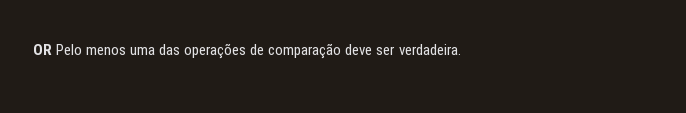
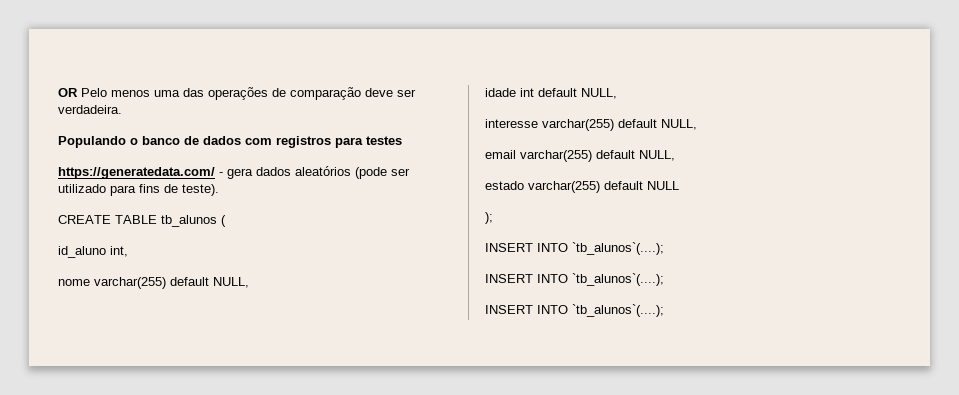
+ Populando o banco de dados com registros para testes
+ https://generatedata.com/ - gera dados aleatórios (pode ser utilizado para fins de teste).
+ CREATE TABLE tb_alunos (
+ id_aluno int,
+ nome varchar(255) default NULL,
+ idade int default NULL,
+ interesse varchar(255) default NULL,
+ email varchar(255) default NULL,
+ estado varchar(255) default NULL
+ );
+ INSERT INTO `tb_alunos`(....);
+ INSERT INTO `tb_alunos`(....);
+ INSERT INTO `tb_alunos`(....);

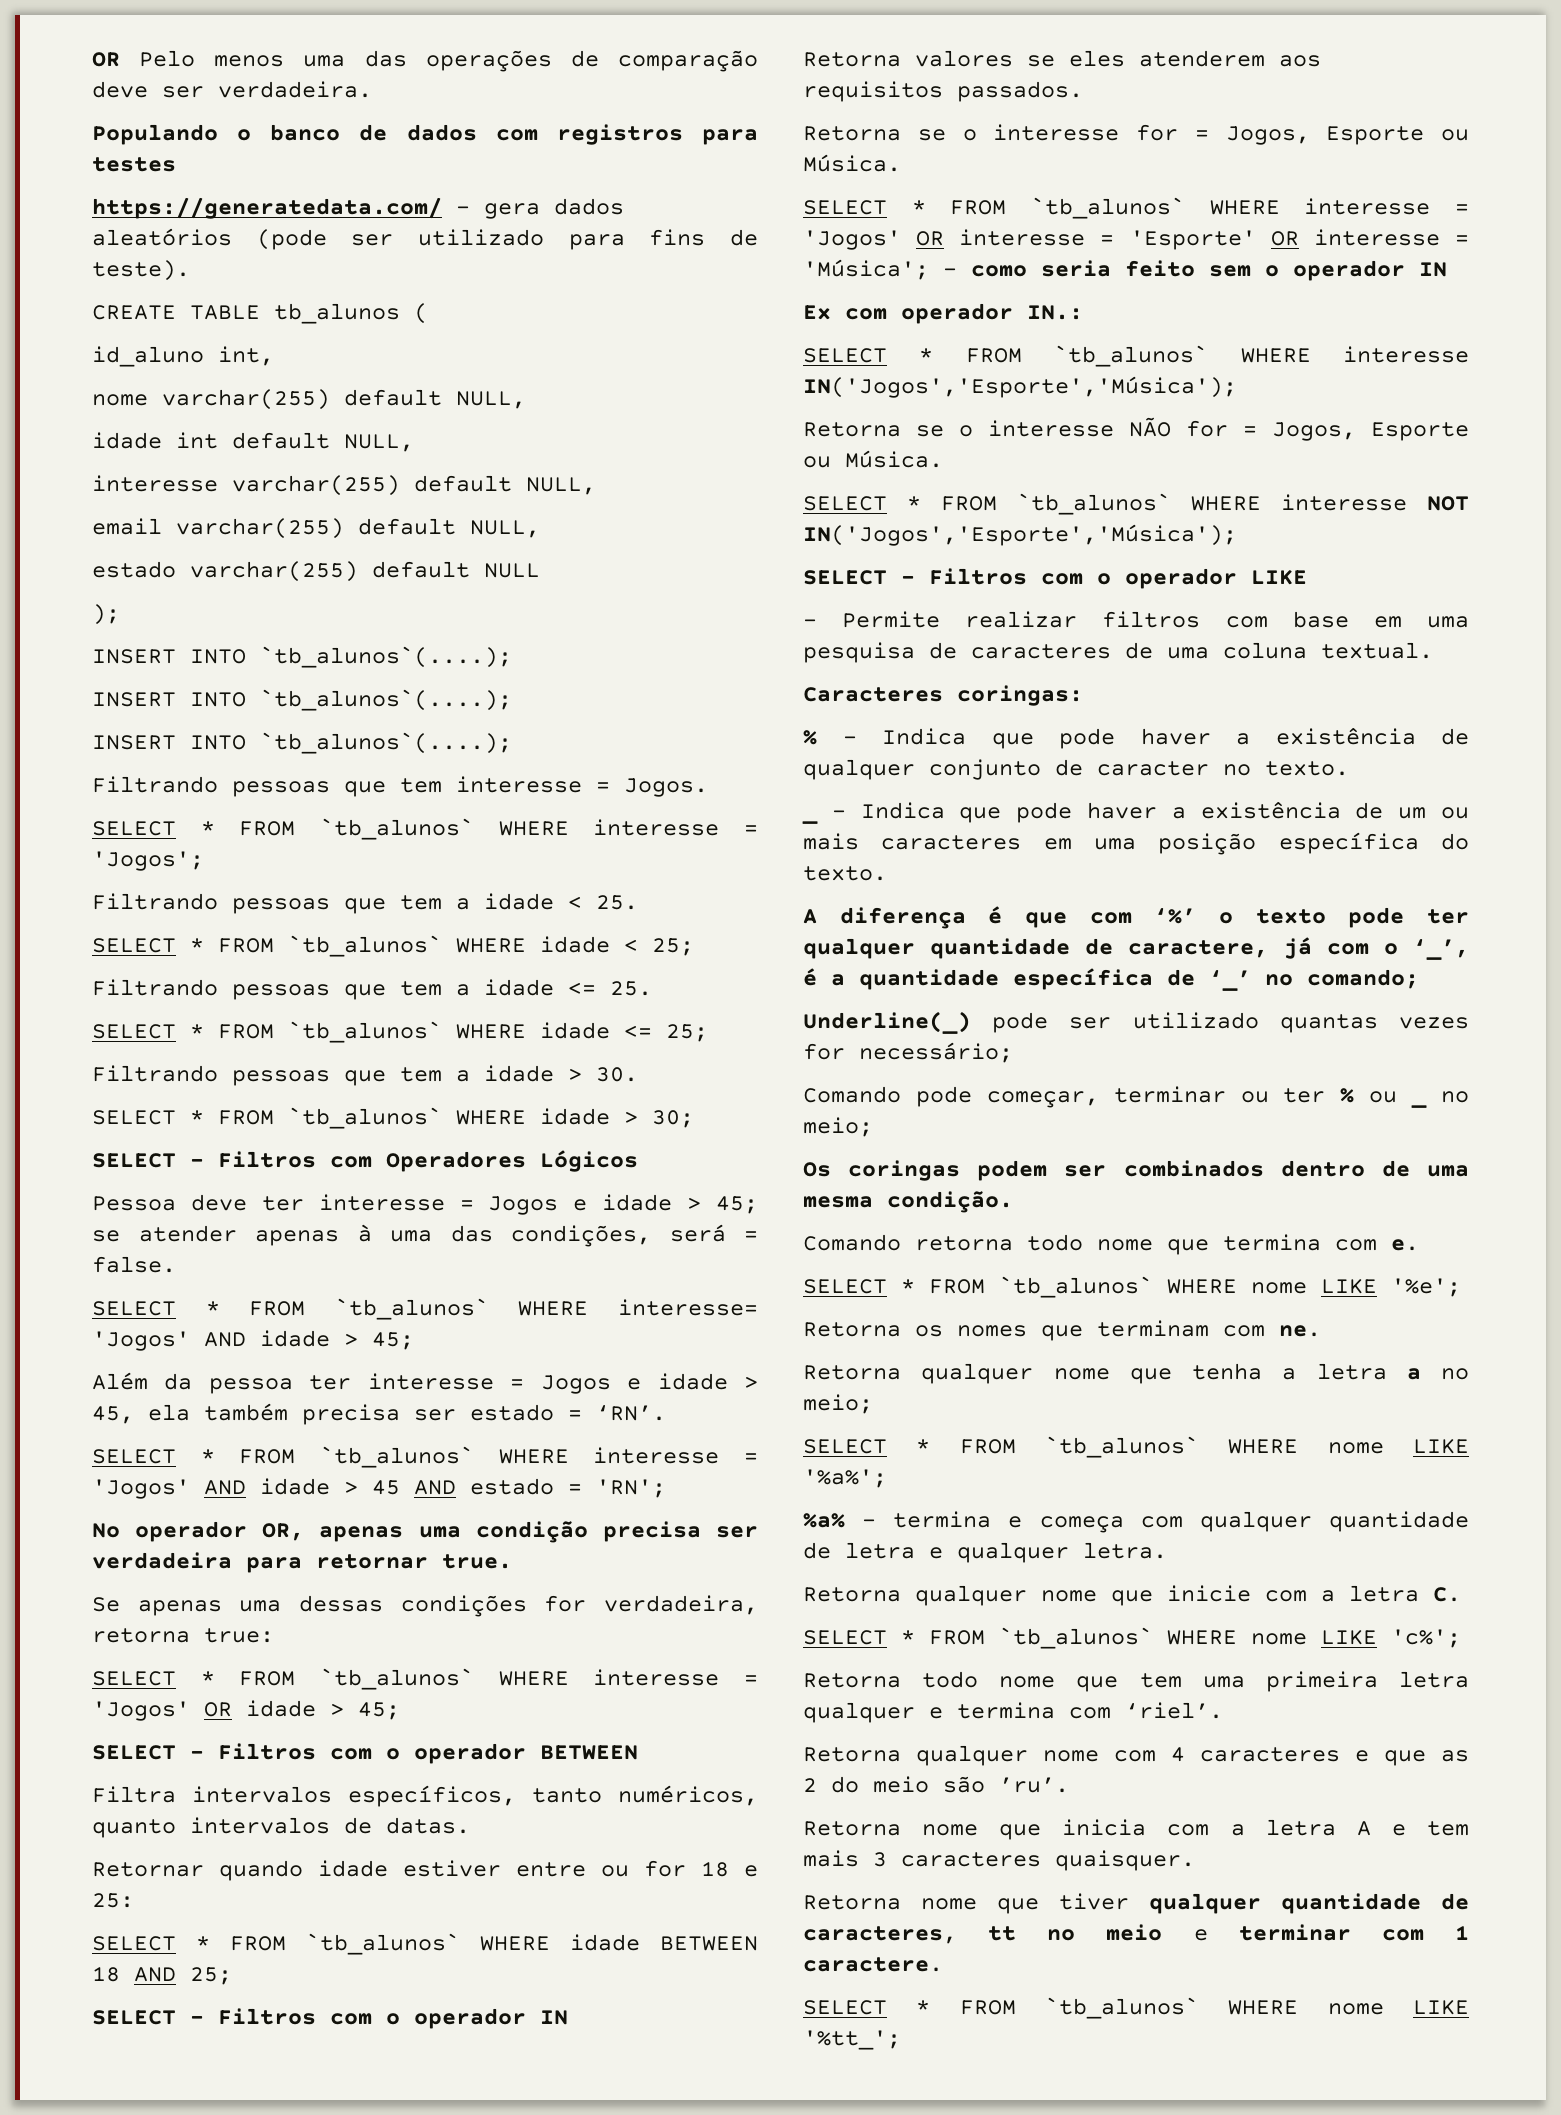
+ Filtrando pessoas que tem interesse = Jogos.
+ SELECT * FROM `tb_alunos` WHERE interesse = 'Jogos';
+ Filtrando pessoas que tem a idade < 25.
+ SELECT * FROM `tb_alunos` WHERE idade < 25;
+ Filtrando pessoas que tem a idade <= 25.
+ SELECT * FROM `tb_alunos` WHERE idade <= 25;
+ Filtrando pessoas que tem a idade > 30.
+ SELECT * FROM `tb_alunos` WHERE idade > 30;
+ SELECT – Filtros com Operadores Lógicos
+ Pessoa deve ter interesse = Jogos e idade > 45; se atender apenas à uma das condições, será = false.
+ SELECT * FROM `tb_alunos` WHERE interesse= 'Jogos' AND idade > 45;
+ Além da pessoa ter interesse = Jogos e idade > 45, ela também precisa ser estado = ‘RN’.
+ SELECT * FROM `tb_alunos` WHERE interesse = 'Jogos' AND idade > 45 AND estado = 'RN';
+ No operador OR, apenas uma condição precisa ser verdadeira para retornar true.
+ Se apenas uma dessas condições for verdadeira, retorna true:
+ SELECT * FROM `tb_alunos` WHERE interesse = 'Jogos' OR idade > 45;
+ SELECT – Filtros com o operador BETWEEN
+ Filtra intervalos específicos, tanto numéricos, quanto intervalos de datas.
+ Retornar quando idade estiver entre ou for 18 e 25:
+ SELECT * FROM `tb_alunos` WHERE idade BETWEEN 18 AND 25;
+ SELECT – Filtros com o operador IN
+ Retorna valores se eles atenderem aos requisitos passados.
+ Retorna se o interesse for = Jogos, Esporte ou Música.
+ SELECT * FROM `tb_alunos` WHERE interesse = 'Jogos' OR interesse = 'Esporte' OR interesse = 'Música'; - como seria feito sem o operador IN
+ Ex com operador IN.:
+ SELECT * FROM `tb_alunos` WHERE interesse IN('Jogos','Esporte','Música');
+ Retorna se o interesse NÃO for = Jogos, Esporte ou Música.
+ SELECT * FROM `tb_alunos` WHERE interesse NOT IN('Jogos','Esporte','Música');
+ SELECT – Filtros com o operador LIKE
+ - Permite realizar filtros com base em uma pesquisa de caracteres de uma coluna textual.
+ Caracteres coringas:
+ % - Indica que pode haver a existência de qualquer conjunto de caracter no texto.
+ _ - Indica que pode haver a existência de um ou mais caracteres em uma posição específica do texto.
+ A diferença é que com ‘%’ o texto pode ter qualquer quantidade de caractere, já com o ‘_’, é a quantidade específica de ‘_’ no comando;
+ Underline(_) pode ser utilizado quantas vezes for necessário;
+ Comando pode começar, terminar ou ter % ou _ no meio;
+ Os coringas podem ser combinados dentro de uma mesma condição.
+ Comando retorna todo nome que termina com e.
+ SELECT * FROM `tb_alunos` WHERE nome LIKE '%e';
+ Retorna os nomes que terminam com ne.
+ Retorna qualquer nome que tenha a letra a no meio;
+ SELECT * FROM `tb_alunos` WHERE nome LIKE '%a%';
+ %a% - termina e começa com qualquer quantidade de letra e qualquer letra.
+ Retorna qualquer nome que inicie com a letra C.
+ SELECT * FROM `tb_alunos` WHERE nome LIKE 'c%';
+ Retorna todo nome que tem uma primeira letra qualquer e termina com ‘riel’.
+ Retorna qualquer nome com 4 caracteres e que as 2 do meio são ’ru’.
+ Retorna nome que inicia com a letra A e tem mais 3 caracteres quaisquer.
+ Retorna nome que tiver qualquer quantidade de caracteres, tt no meio e terminar com 1 caractere.
+ SELECT * FROM `tb_alunos` WHERE nome LIKE '%tt_';

